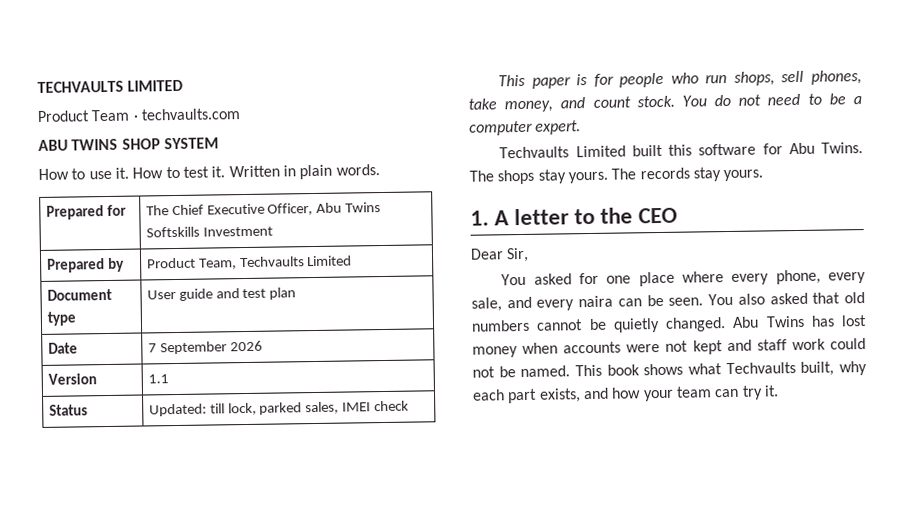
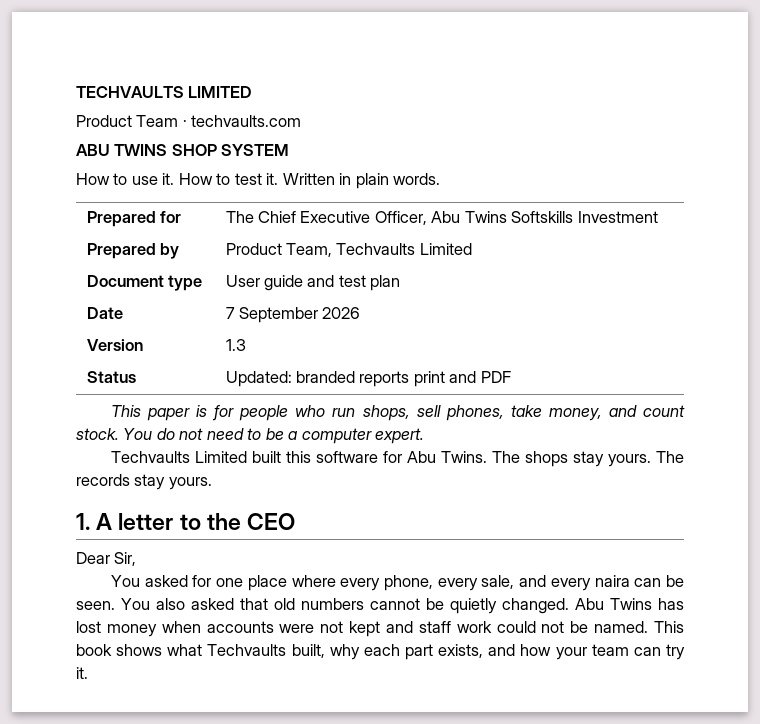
- Version | 1.1
+ Version | 1.3
- Status | Updated: till lock, parked sales, IMEI check
+ Status | Updated: branded reports print and PDF

